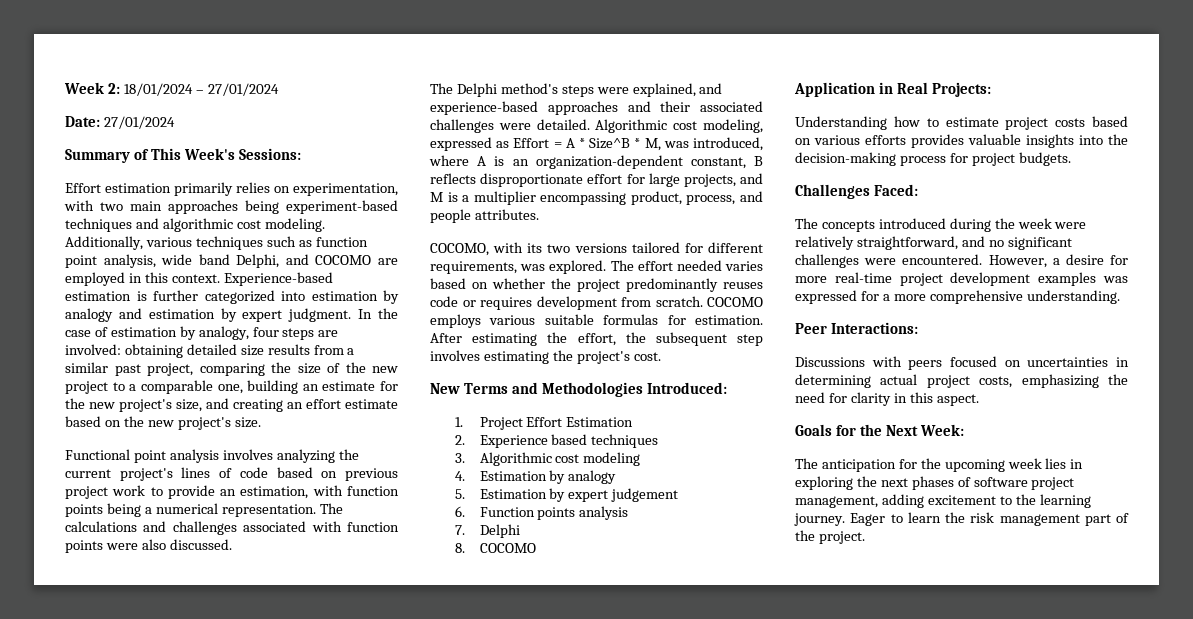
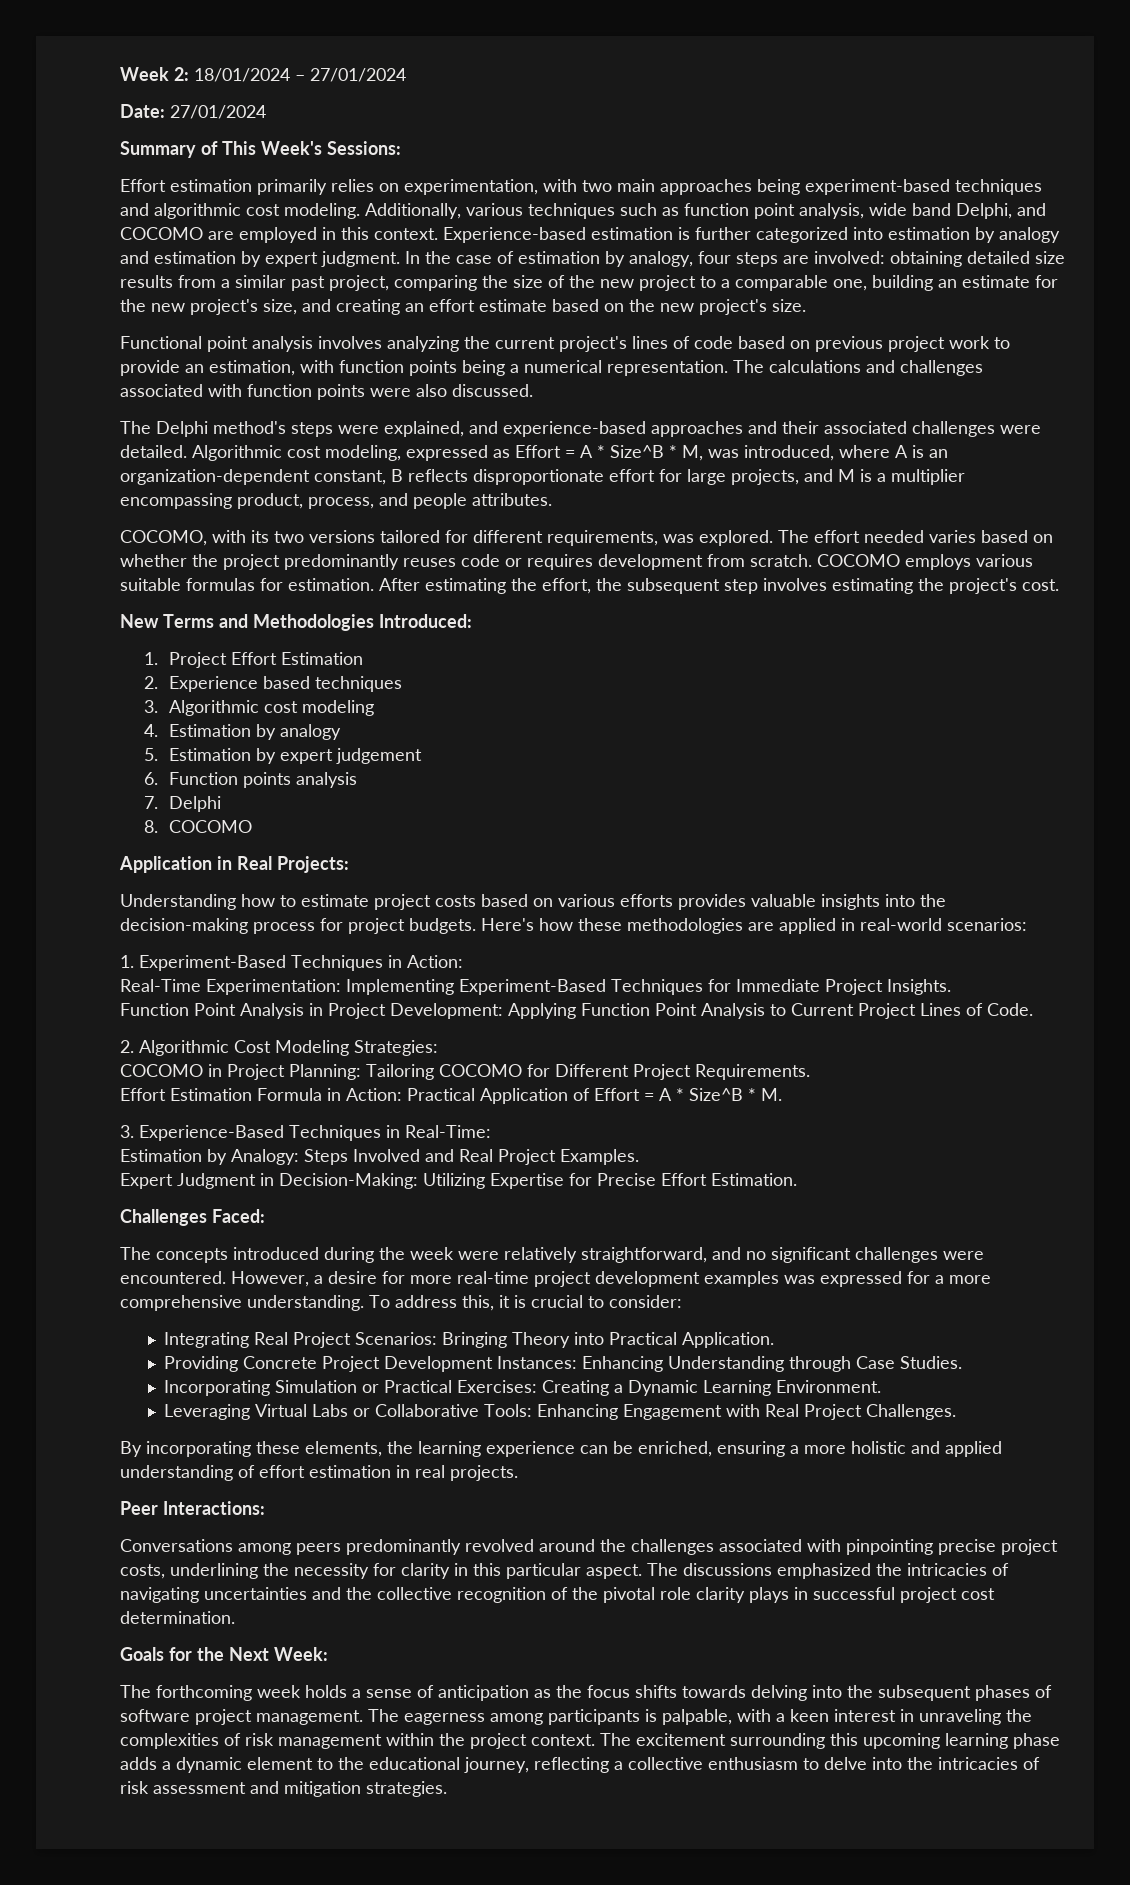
+ Here's how these methodologies are applied in real-world scenarios:
+ 1. Experiment-Based Techniques in Action:
+ Real-Time Experimentation: Implementing Experiment-Based Techniques for Immediate Project Insights.
+ Function Point Analysis in Project Development: Applying Function Point Analysis to Current Project Lines of Code.
+ 2. Algorithmic Cost Modeling Strategies:
+ COCOMO in Project Planning: Tailoring COCOMO for Different Project Requirements.
+ Effort Estimation Formula in Action: Practical Application of Effort = A * Size^B * M.
+ 3. Experience-Based Techniques in Real-Time:
+ Estimation by Analogy: Steps Involved and Real Project Examples.
+ Expert Judgment in Decision-Making: Utilizing Expertise for Precise Effort Estimation.
- However, a desire for more real-time project development examples was expressed for a more comprehensive understanding.
+ However, a desire for more real-time project development examples was expressed for a more comprehensive understanding. To address this, it is crucial to consider:
+ Integrating Real Project Scenarios: Bringing Theory into Practical Application.
+ Providing Concrete Project Development Instances: Enhancing Understanding through Case Studies.
+ Incorporating Simulation or Practical Exercises: Creating a Dynamic Learning Environment.
+ Leveraging Virtual Labs or Collaborative Tools: Enhancing Engagement with Real Project Challenges.
+ By incorporating these elements, the learning experience can be enriched, ensuring a more holistic and applied understanding of effort estimation in real projects.
  Peer Interactions:
- Discussions with peers focused on uncertainties in determining actual project costs, emphasizing the need for clarity in this aspect.
+ Conversations among peers predominantly revolved around the challenges associated with pinpointing precise project costs, underlining the necessity for clarity in this particular aspect. The discussions emphasized the intricacies of navigating uncertainties and the collective recognition of the pivotal role clarity plays in successful project cost determination.
- The anticipation for the upcoming week lies in exploring the next phases of software project management, adding excitement to the learning journey. Eager to learn the risk management part of the project.
+ The forthcoming week holds a sense of anticipation as the focus shifts towards delving into the subsequent phases of software project management. The eagerness among participants is palpable, with a keen interest in unraveling the complexities of risk management within the project context. The excitement surrounding this upcoming learning phase adds a dynamic element to the educational journey, reflecting a collective enthusiasm to delve into the intricacies of risk assessment and mitigation strategies.

